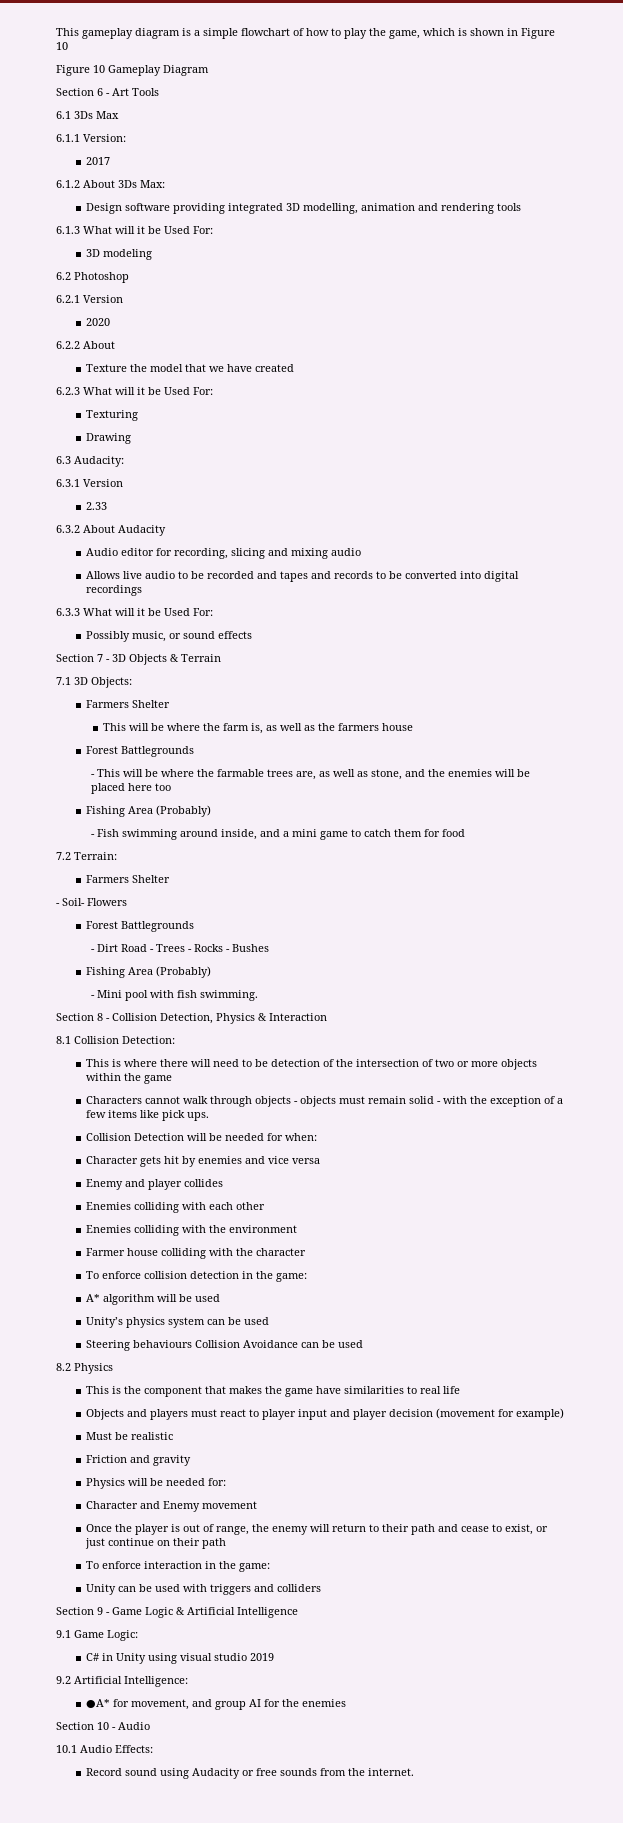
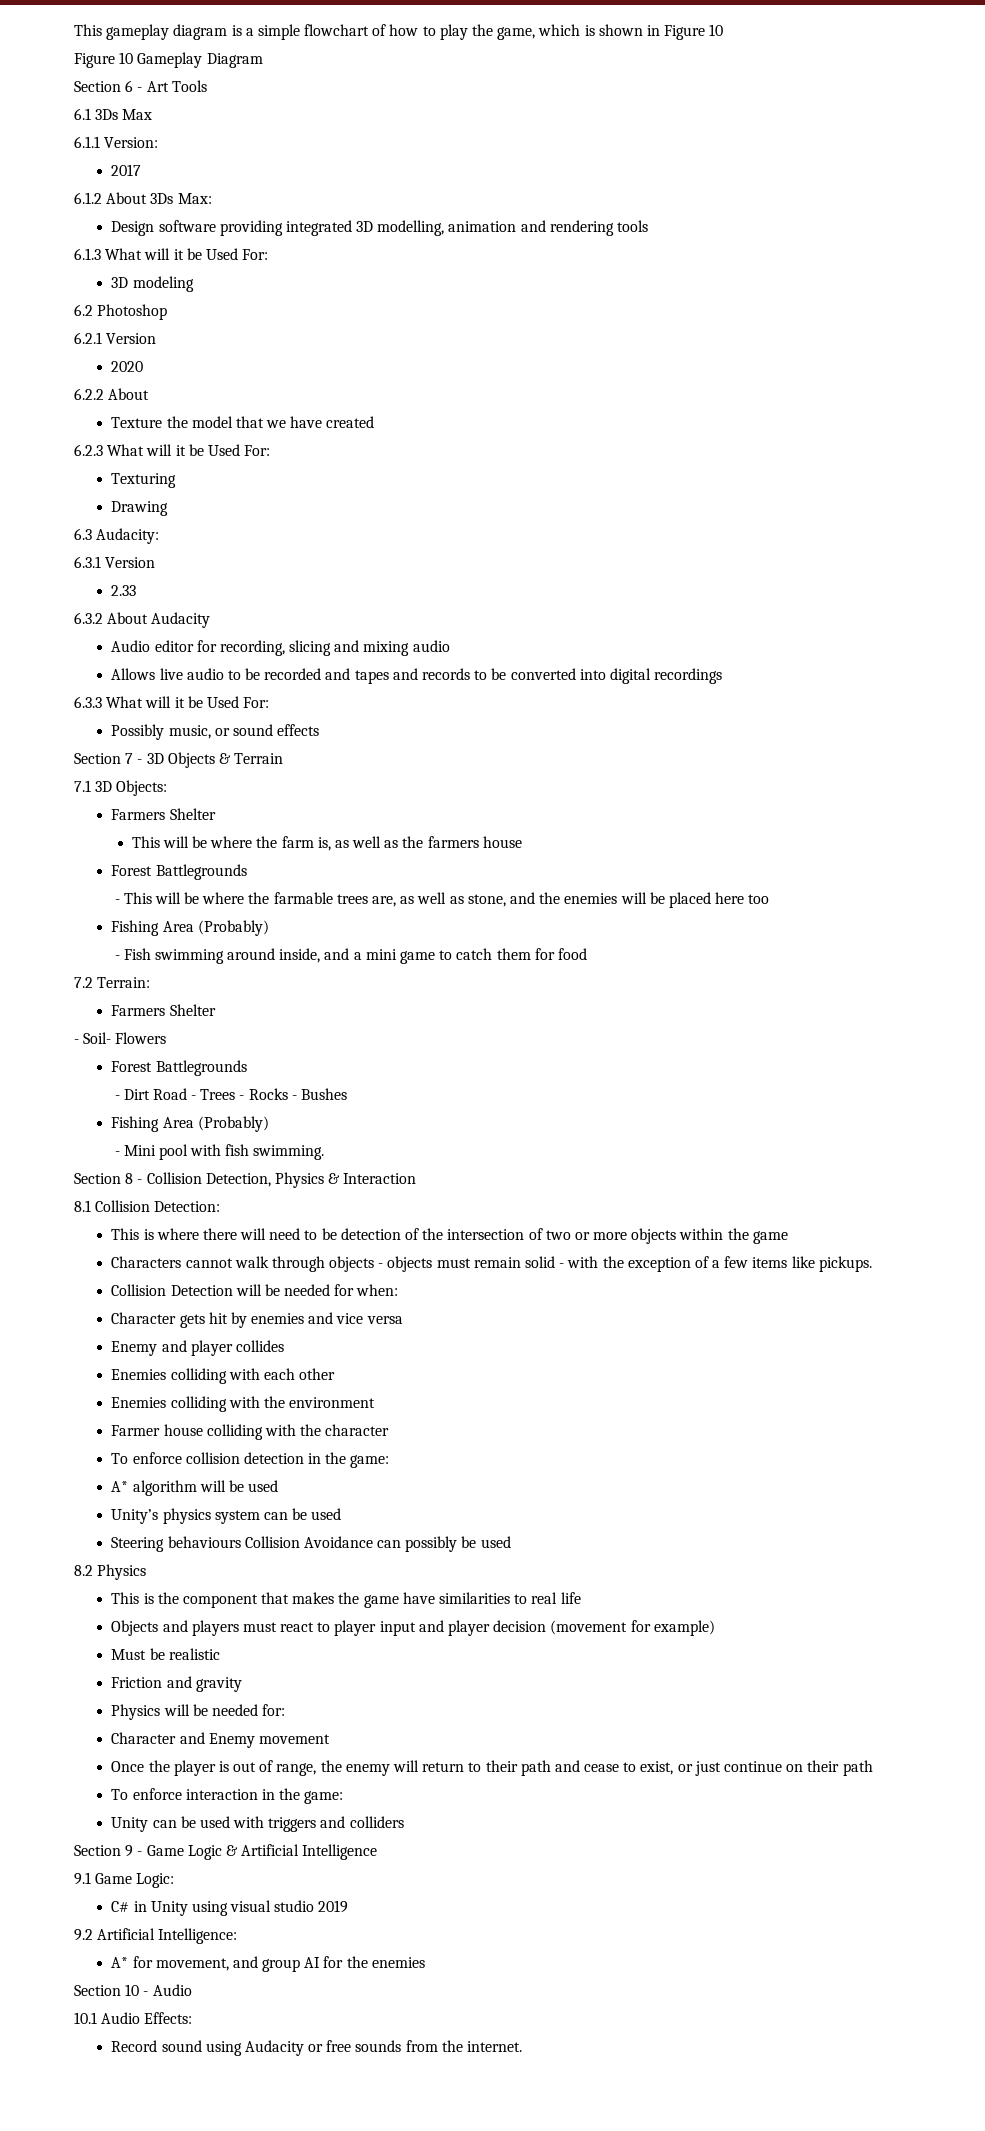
- Characters cannot walk through objects - objects must remain solid - with the exception of a few items like pick ups.
+ Characters cannot walk through objects - objects must remain solid - with the exception of a few items like pickups.
- Steering behaviours Collision Avoidance can be used
+ Steering behaviours Collision Avoidance can possibly be used
- ●A* for movement, and group AI for the enemies
+ A* for movement, and group AI for the enemies

